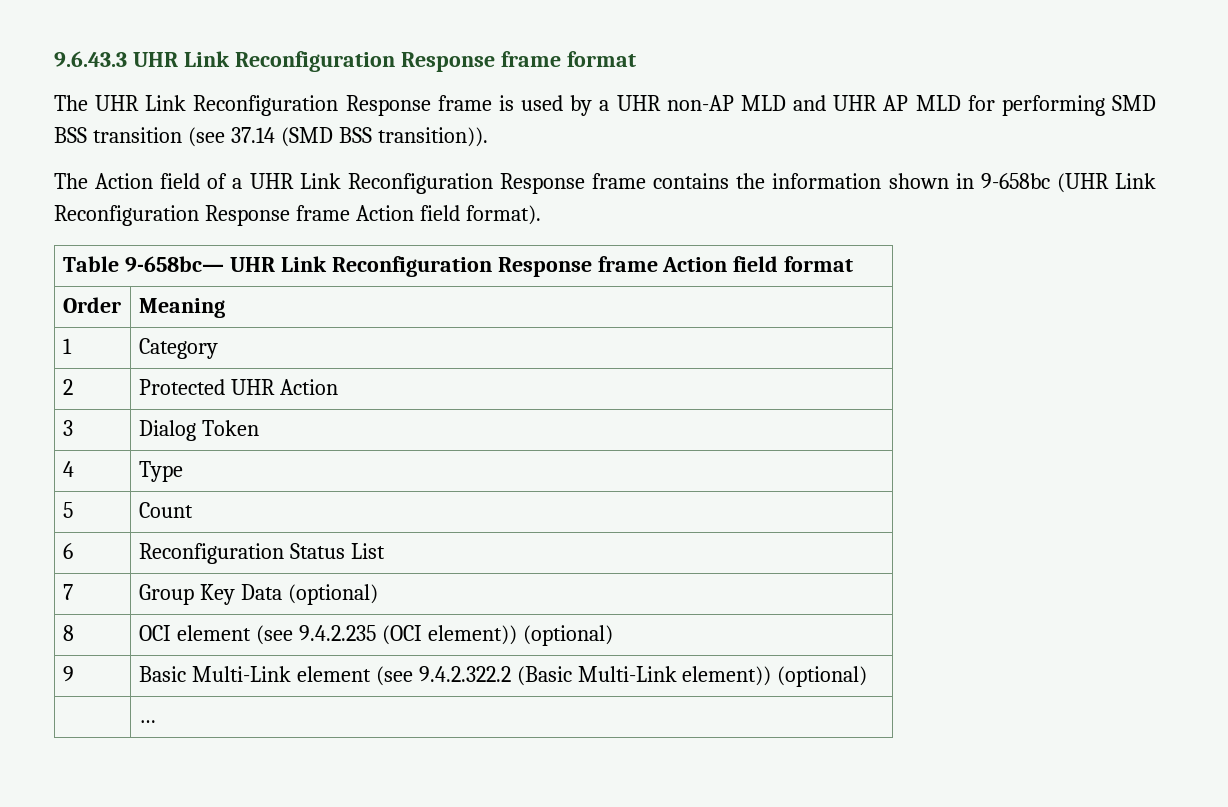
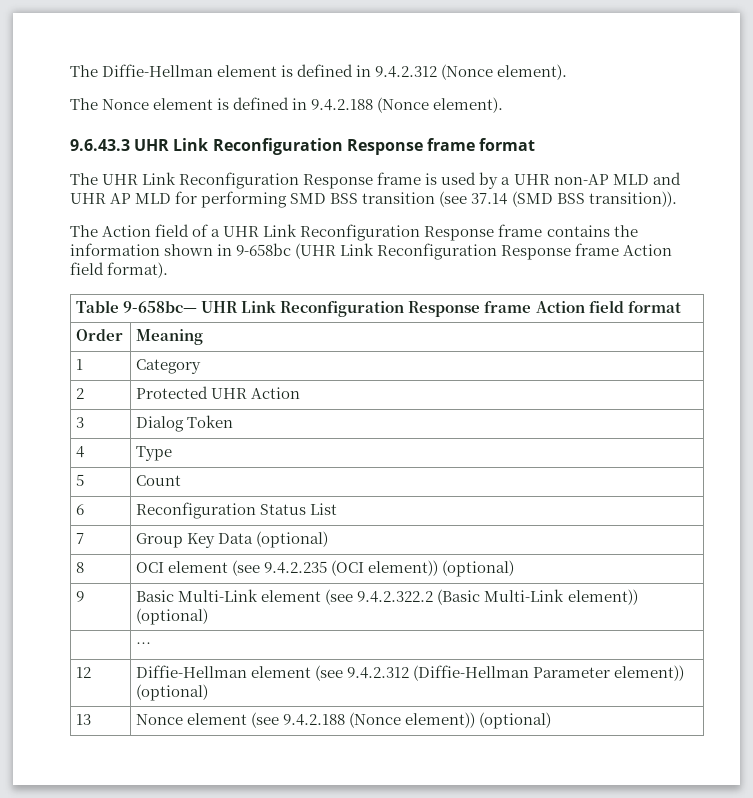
+ The Diffie-Hellman element is defined in 9.4.2.312 (Nonce element).
+ The Nonce element is defined in 9.4.2.188 (Nonce element).
+ 12 | Diffie-Hellman element (see 9.4.2.312 (Diffie-Hellman Parameter element)) (optional)
+ 13 | Nonce element (see 9.4.2.188 (Nonce element)) (optional)

